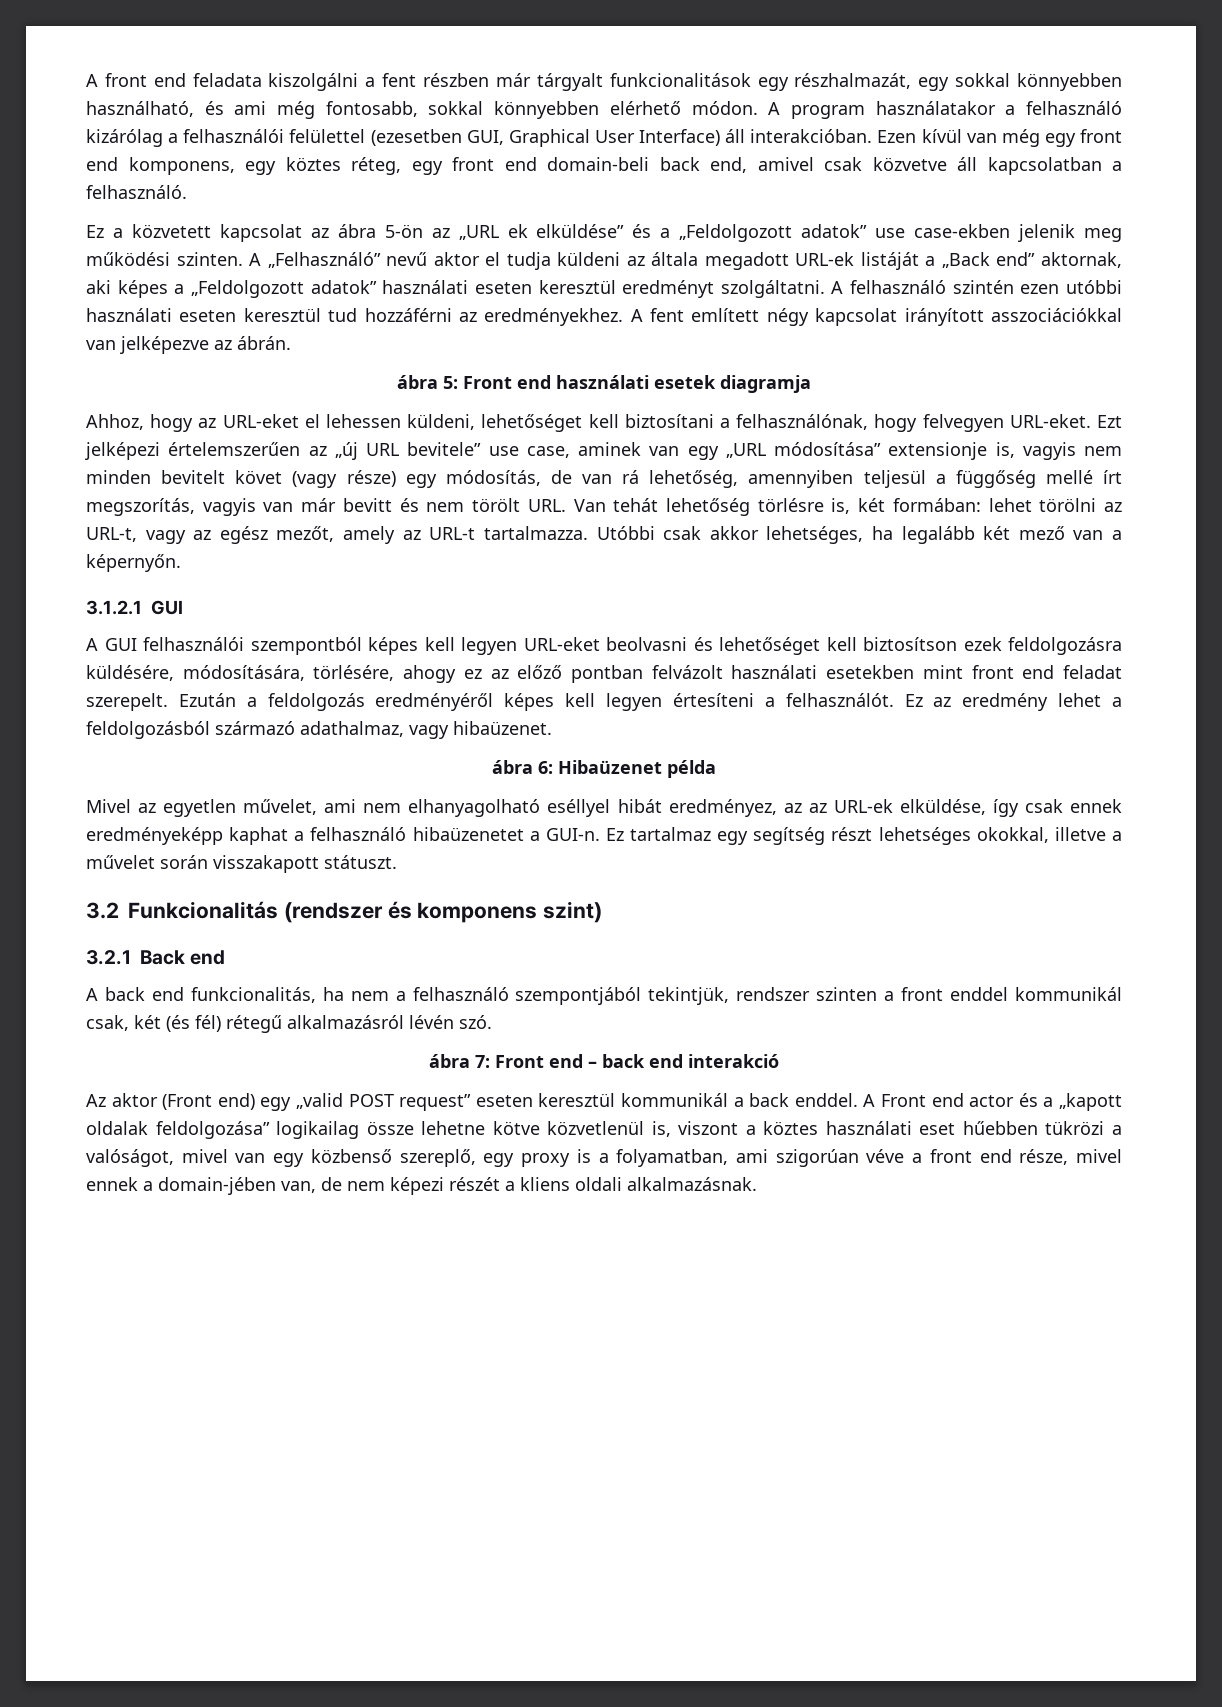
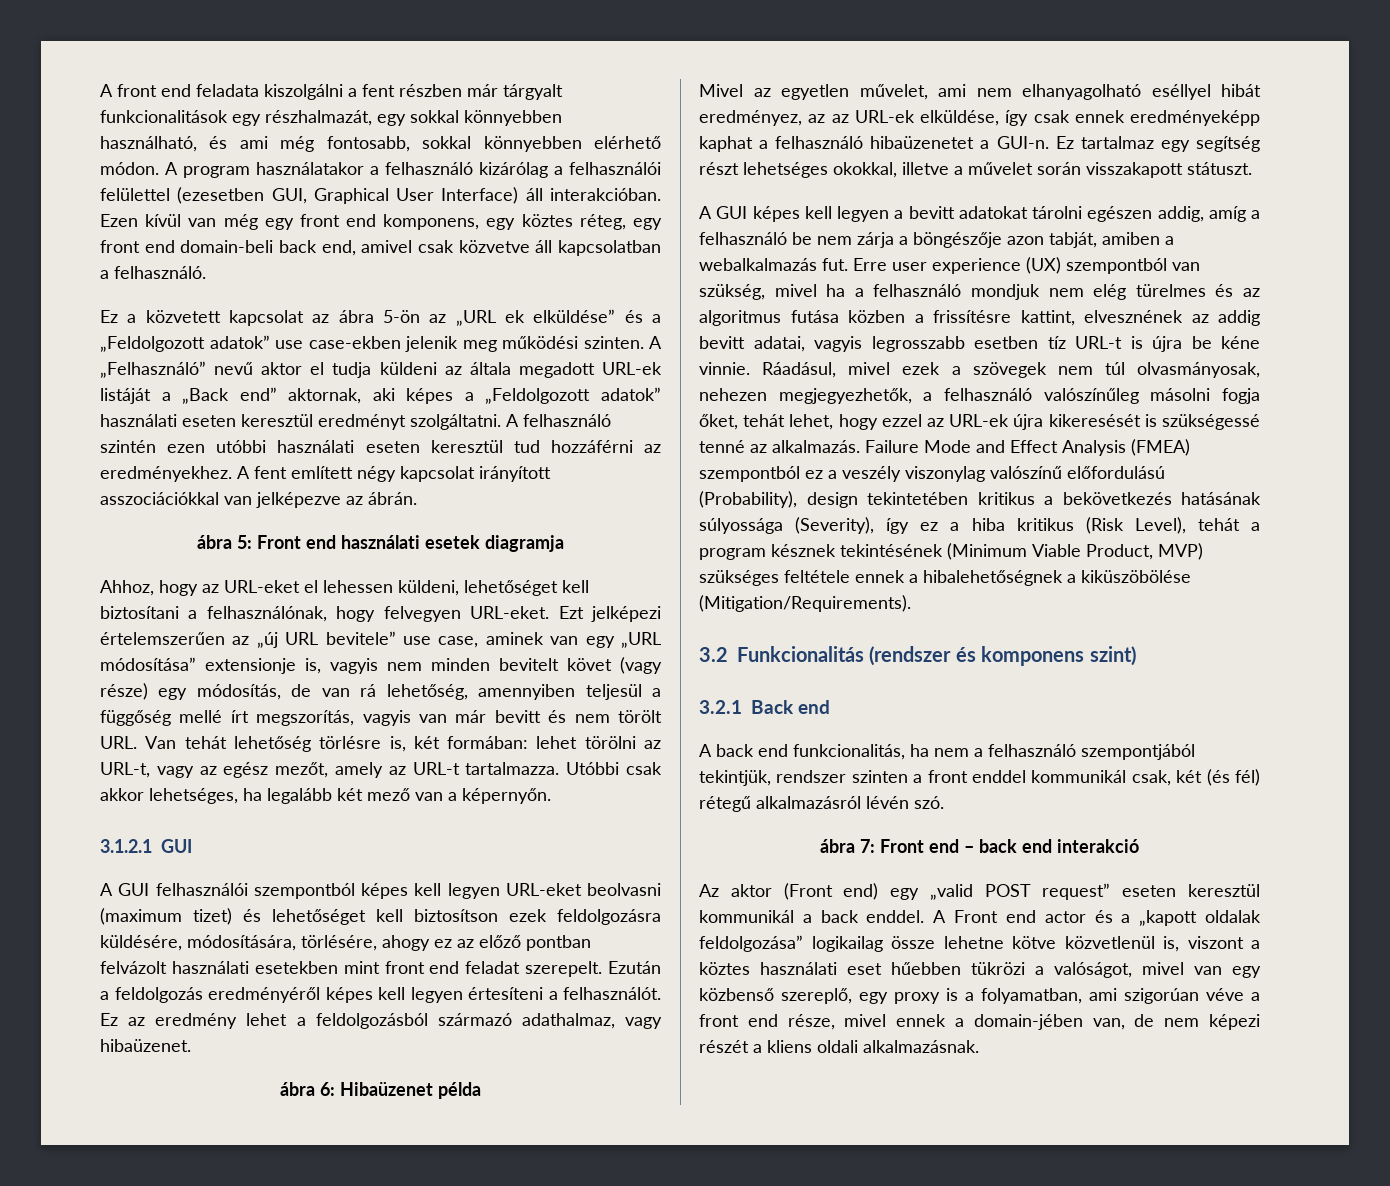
- A GUI felhasználói szempontból képes kell legyen URL-eket beolvasni és lehetőséget kell biztosítson ezek feldolgozásra küldésére, módosítására, törlésére, ahogy ez az előző pontban felvázolt használati esetekben mint front end feladat szerepelt.
+ A GUI felhasználói szempontból képes kell legyen URL-eket beolvasni (maximum tizet) és lehetőséget kell biztosítson ezek feldolgozásra küldésére, módosítására, törlésére, ahogy ez az előző pontban felvázolt használati esetekben mint front end feladat szerepelt.
+ A GUI képes kell legyen a bevitt adatokat tárolni egészen addig, amíg a felhasználó be nem zárja a böngészője azon tabját, amiben a webalkalmazás fut. Erre user experience (UX) szempontból van szükség, mivel ha a felhasználó mondjuk nem elég türelmes és az algoritmus futása közben a frissítésre kattint, elvesznének az addig bevitt adatai, vagyis legrosszabb esetben tíz URL-t is újra be kéne vinnie. Ráadásul, mivel ezek a szövegek nem túl olvasmányosak, nehezen megjegyezhetők, a felhasználó valószínűleg másolni fogja őket, tehát lehet, hogy ezzel az URL-ek újra kikeresését is szükségessé tenné az alkalmazás. Failure Mode and Effect Analysis (FMEA) szempontból ez a veszély viszonylag valószínű előfordulású (Probability), design tekintetében kritikus a bekövetkezés hatásának súlyossága (Severity), így ez a hiba kritikus (Risk Level), tehát a program késznek tekintésének (Minimum Viable Product, MVP) szükséges feltétele ennek a hibalehetőségnek a kiküszöbölése (Mitigation/Requirements).

